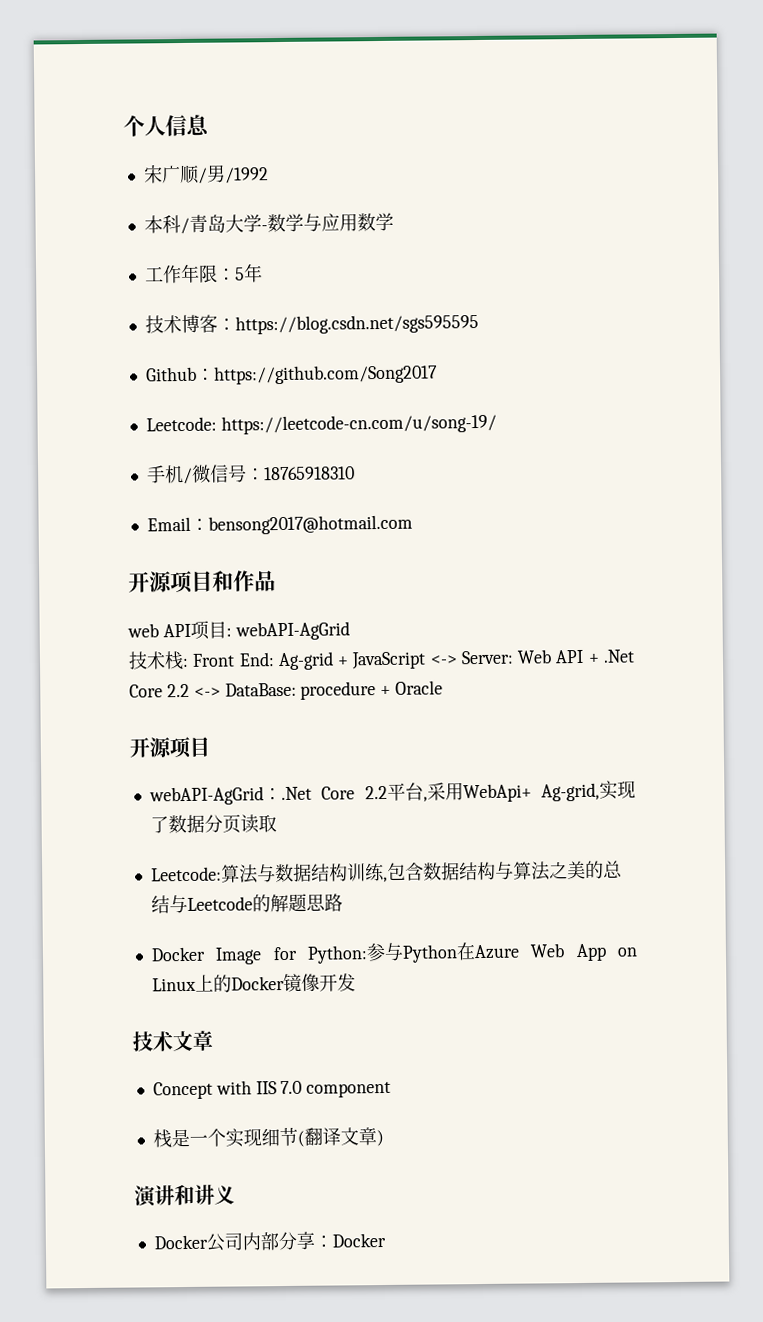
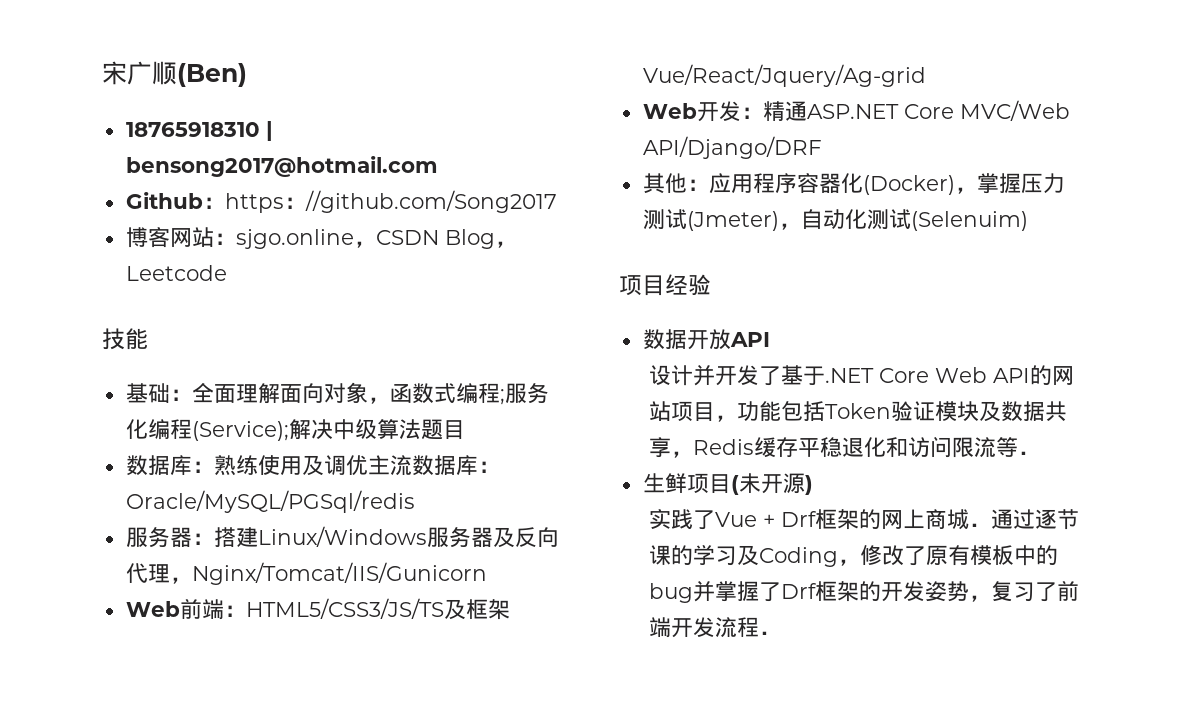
- 个人信息
- 宋广顺/男/1992
- 本科/青岛大学-数学与应用数学
- 工作年限：5年
- 技术博客：https://blog.csdn.net/sgs595595
- Github：https://github.com/Song2017
- Leetcode: https://leetcode-cn.com/u/song-19/
- 手机/微信号：18765918310
- Email：bensong2017@hotmail.com
- 开源项目和作品
- web API项目: webAPI-AgGrid
- 技术栈: Front End: Ag-grid + JavaScript <-> Server: Web API + .Net Core 2.2 <-> DataBase: procedure + Oracle
- 开源项目
- webAPI-AgGrid：.Net Core 2.2平台,采用WebApi+ Ag-grid,实现了数据分页读取
- Leetcode:算法与数据结构训练,包含数据结构与算法之美的总结与Leetcode的解题思路
- Docker Image for Python:参与Python在Azure Web App on Linux上的Docker镜像开发
- 技术文章
- Concept with IIS 7.0 component
- 栈是一个实现细节(翻译文章)
- 演讲和讲义
- Docker公司内部分享：Docker
+ 宋广顺(Ben)
+ 18765918310 | bensong2017@hotmail.com
+ Github：https：//github.com/Song2017
+ 博客网站：sjgo.online，CSDN Blog，Leetcode
+ 技能
+ 基础：全面理解面向对象，函数式编程;服务化编程(Service);解决中级算法题目
+ 数据库：熟练使用及调优主流数据库：Oracle/MySQL/PGSql/redis
+ 服务器：搭建Linux/Windows服务器及反向代理，Nginx/Tomcat/IIS/Gunicorn
+ Web前端：HTML5/CSS3/JS/TS及框架Vue/React/Jquery/Ag-grid
+ Web开发：精通ASP.NET Core MVC/Web API/Django/DRF
+ 其他：应用程序容器化(Docker)，掌握压力测试(Jmeter)，自动化测试(Selenuim)
+ 项目经验
+ 数据开放API
+ 设计并开发了基于.NET Core Web API的网站项目，功能包括Token验证模块及数据共享，Redis缓存平稳退化和访问限流等．
+ 生鲜项目(未开源)
+ 实践了Vue + Drf框架的网上商城．通过逐节课的学习及Coding，修改了原有模板中的bug并掌握了Drf框架的开发姿势，复习了前端开发流程．

